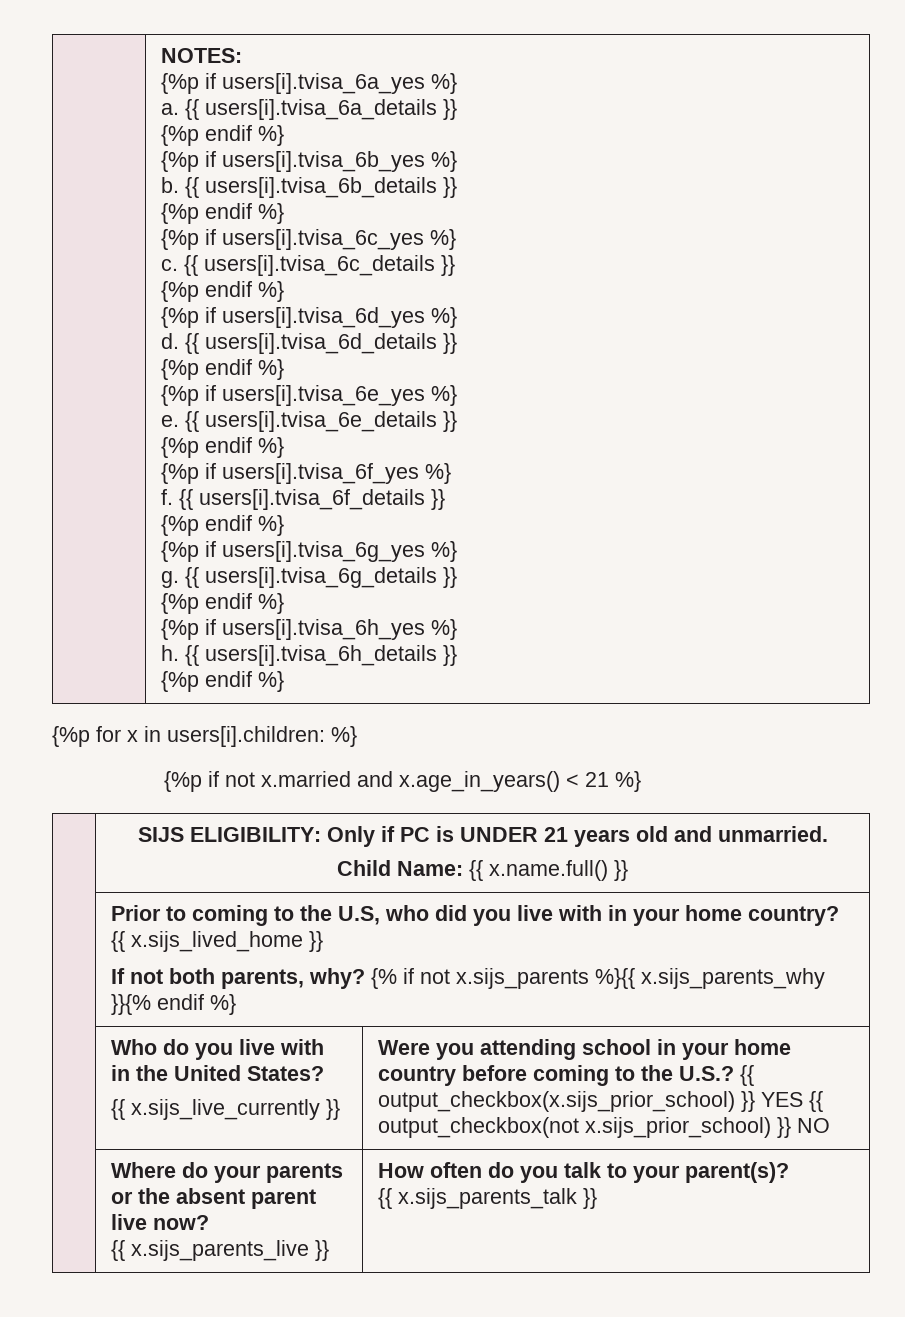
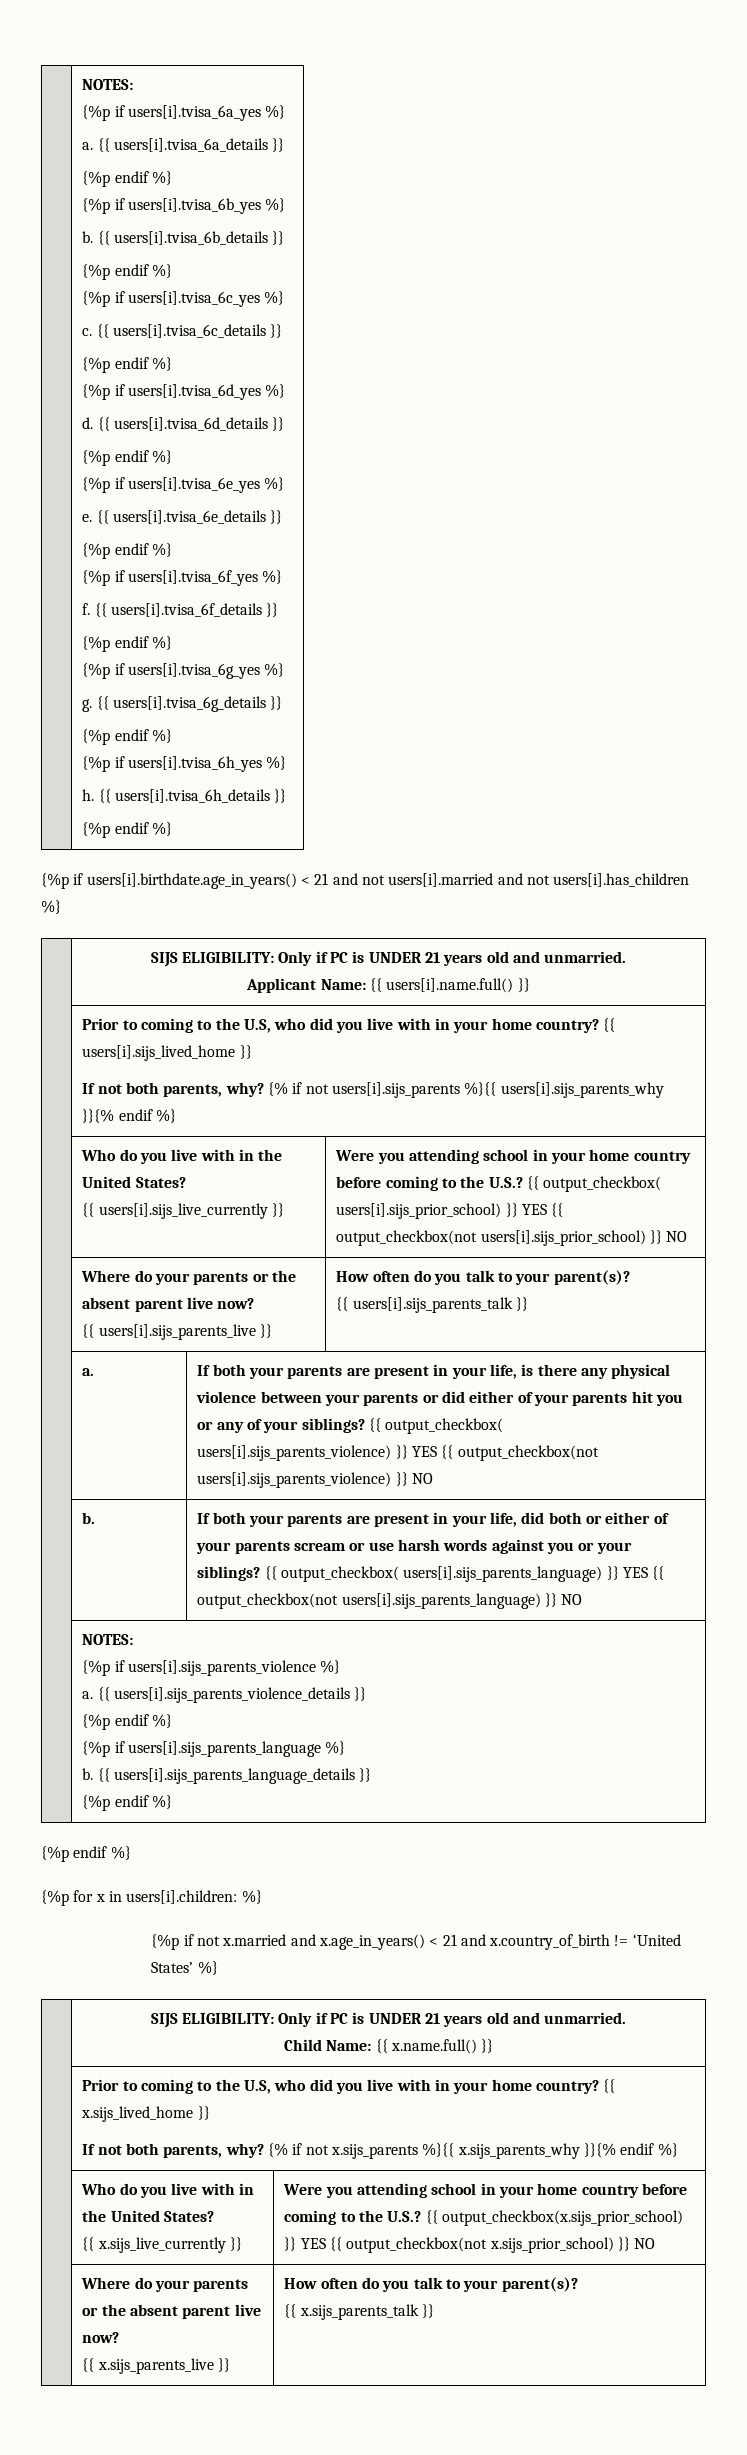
+ {%p if users[i].birthdate.age_in_years() < 21 and not users[i].married and not users[i].has_children %}
+ | SIJS ELIGIBILITY: Only if PC is UNDER 21 years old and unmarried.
+ Applicant Name: {{ users[i].name.full() }}
+ | Prior to coming to the U.S, who did you live with in your home country? {{ users[i].sijs_lived_home }}
+ If not both parents, why? {% if not users[i].sijs_parents %}{{ users[i].sijs_parents_why }}{% endif %}
+ | Who do you live with in the United States?
+ {{ users[i].sijs_live_currently }} | Were you attending school in your home country before coming to the U.S.? {{ output_checkbox( users[i].sijs_prior_school) }} YES {{ output_checkbox(not users[i].sijs_prior_school) }} NO
+ | Where do your parents or the absent parent live now?
+ {{ users[i].sijs_parents_live }} | How often do you talk to your parent(s)?
+ {{ users[i].sijs_parents_talk }}
+ | a. | If both your parents are present in your life, is there any physical violence between your parents or did either of your parents hit you or any of your siblings? {{ output_checkbox( users[i].sijs_parents_violence) }} YES {{ output_checkbox(not users[i].sijs_parents_violence) }} NO
+ | b. | If both your parents are present in your life, did both or either of your parents scream or use harsh words against you or your siblings? {{ output_checkbox( users[i].sijs_parents_language) }} YES {{ output_checkbox(not users[i].sijs_parents_language) }} NO
+ | NOTES:
+ {%p if users[i].sijs_parents_violence %}
+ a. {{ users[i].sijs_parents_violence_details }}
+ {%p endif %}
+ {%p if users[i].sijs_parents_language %}
+ b. {{ users[i].sijs_parents_language_details }}
+ {%p endif %}
+ {%p endif %}
- {%p if not x.married and x.age_in_years() < 21 %}
+ {%p if not x.married and x.age_in_years() < 21 and x.country_of_birth != ‘United States’ %}

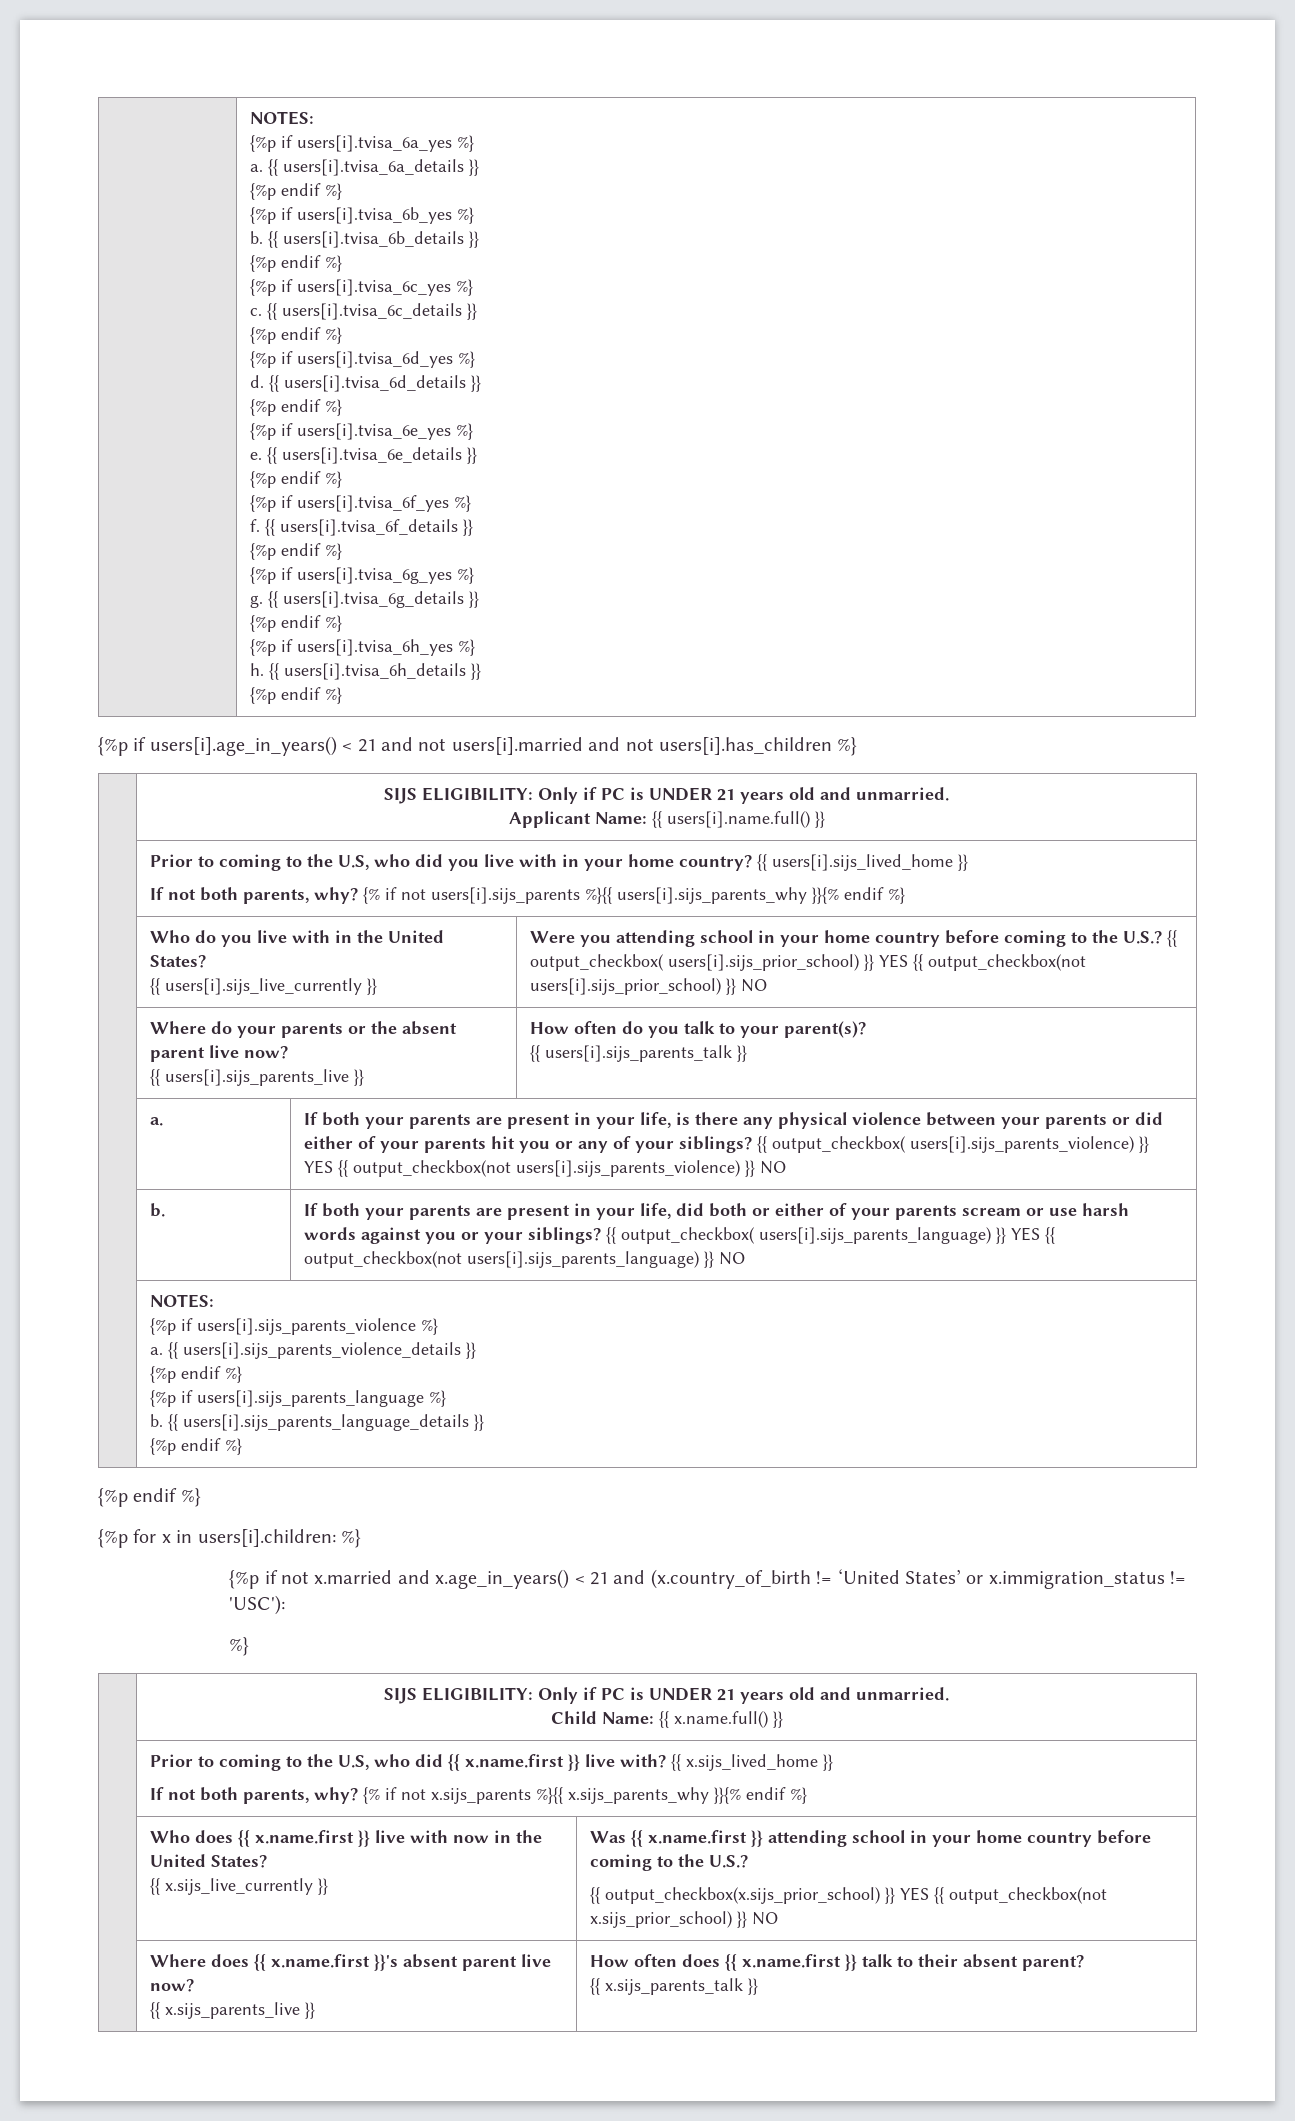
- {%p if users[i].birthdate.age_in_years() < 21 and not users[i].married and not users[i].has_children %}
+ {%p if users[i].age_in_years() < 21 and not users[i].married and not users[i].has_children %}
- {%p if not x.married and x.age_in_years() < 21 and x.country_of_birth != ‘United States’ %}
+ {%p if not x.married and x.age_in_years() < 21 and (x.country_of_birth != ‘United States’ or x.immigration_status != 'USC'):
+ %}
- | Prior to coming to the U.S, who did you live with in your home country? {{ x.sijs_lived_home }}
+ | Prior to coming to the U.S, who did {{ x.name.first }} live with? {{ x.sijs_lived_home }}
  If not both parents, why? {% if not x.sijs_parents %}{{ x.sijs_parents_why }}{% endif %}
- | Who do you live with in the United States?
- {{ x.sijs_live_currently }} | Were you attending school in your home country before coming to the U.S.? {{ output_checkbox(x.sijs_prior_school) }} YES {{ output_checkbox(not x.sijs_prior_school) }} NO
- | Where do your parents or the absent parent live now?
- {{ x.sijs_parents_live }} | How often do you talk to your parent(s)?
+ | Who does {{ x.name.first }} live with now in the United States?
+ {{ x.sijs_live_currently }} | Was {{ x.name.first }} attending school in your home country before coming to the U.S.?
+ {{ output_checkbox(x.sijs_prior_school) }} YES {{ output_checkbox(not x.sijs_prior_school) }} NO
+ | Where does {{ x.name.first }}'s absent parent live now?
+ {{ x.sijs_parents_live }} | How often does {{ x.name.first }} talk to their absent parent?

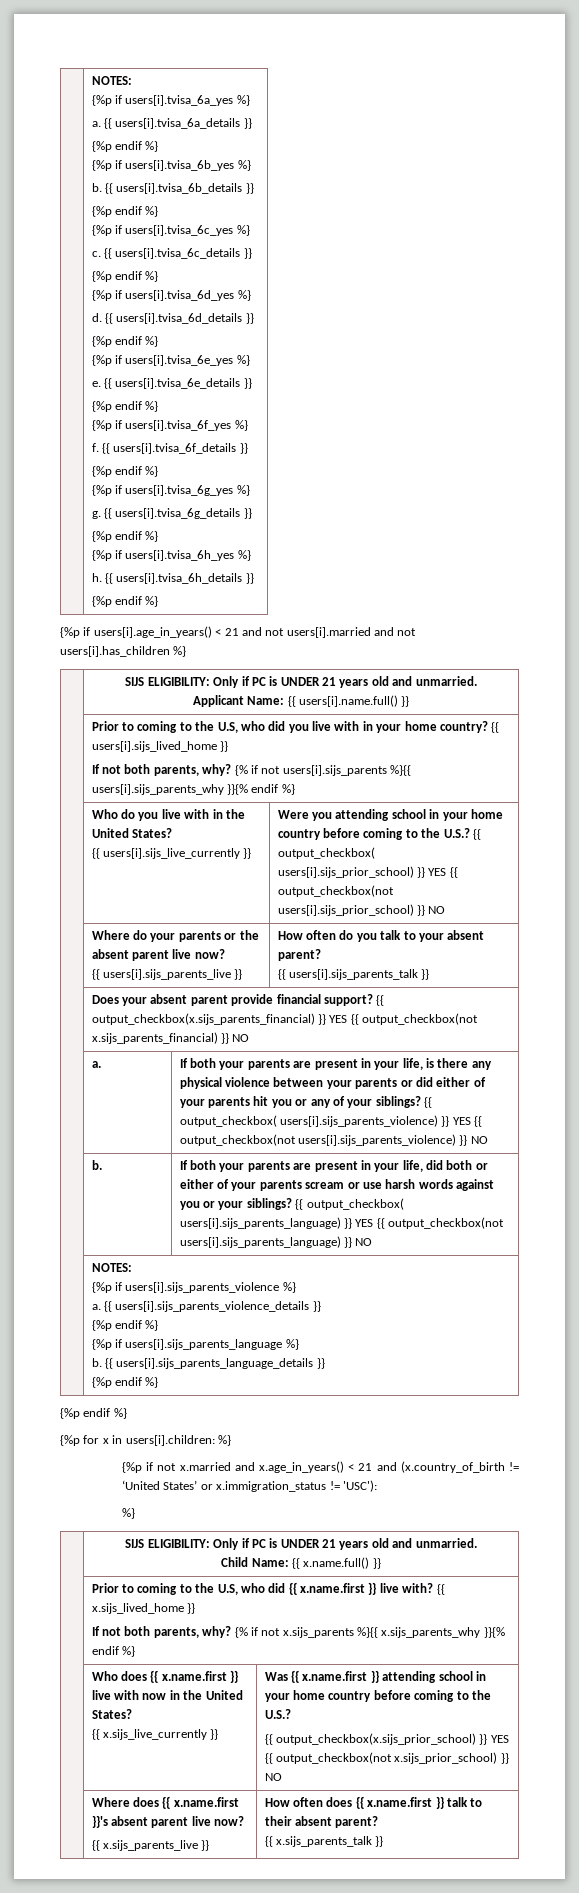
  | Where do your parents or the absent parent live now?
- {{ users[i].sijs_parents_live }} | How often do you talk to your parent(s)?
+ {{ users[i].sijs_parents_live }} | How often do you talk to your absent parent?
+ | Does your absent parent provide financial support? {{ output_checkbox(x.sijs_parents_financial) }} YES {{ output_checkbox(not x.sijs_parents_financial) }} NO

